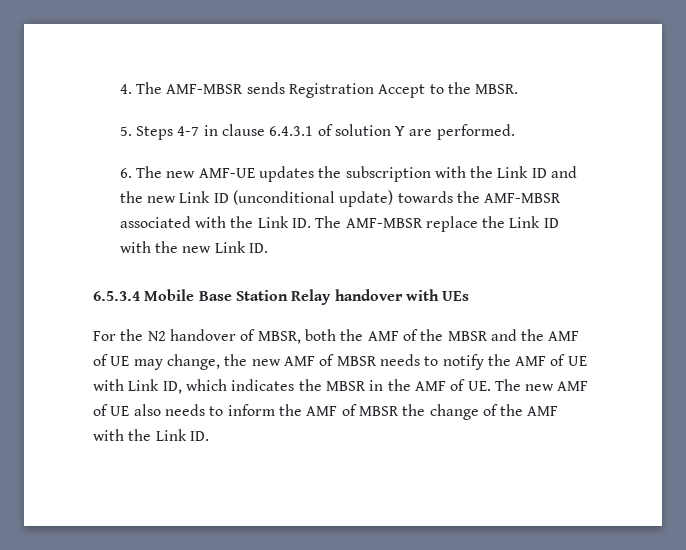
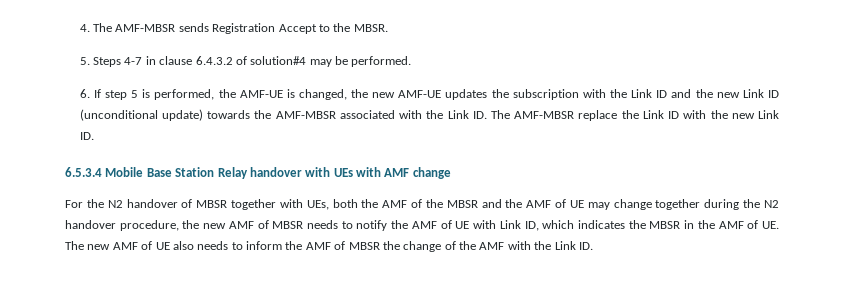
- 5. Steps 4-7 in clause 6.4.3.1 of solution Y are performed.
- 6. The new AMF-UE updates the subscription with the Link ID and the new Link ID (unconditional update) towards the AMF-MBSR associated with the Link ID. The AMF-MBSR replace the Link ID with the new Link ID.
+ 5. Steps 4-7 in clause 6.4.3.2 of solution#4 may be performed.
+ 6. If step 5 is performed, the AMF-UE is changed, the new AMF-UE updates the subscription with the Link ID and the new Link ID (unconditional update) towards the AMF-MBSR associated with the Link ID. The AMF-MBSR replace the Link ID with the new Link ID.
- 6.5.3.4 Mobile Base Station Relay handover with UEs
+ 6.5.3.4 Mobile Base Station Relay handover with UEs with AMF change
- For the N2 handover of MBSR, both the AMF of the MBSR and the AMF of UE may change, the new AMF of MBSR needs to notify the AMF of UE with Link ID, which indicates the MBSR in the AMF of UE. The new AMF of UE also needs to inform the AMF of MBSR the change of the AMF with the Link ID.
+ For the N2 handover of MBSR together with UEs, both the AMF of the MBSR and the AMF of UE may change together during the N2 handover procedure, the new AMF of MBSR needs to notify the AMF of UE with Link ID, which indicates the MBSR in the AMF of UE. The new AMF of UE also needs to inform the AMF of MBSR the change of the AMF with the Link ID.

